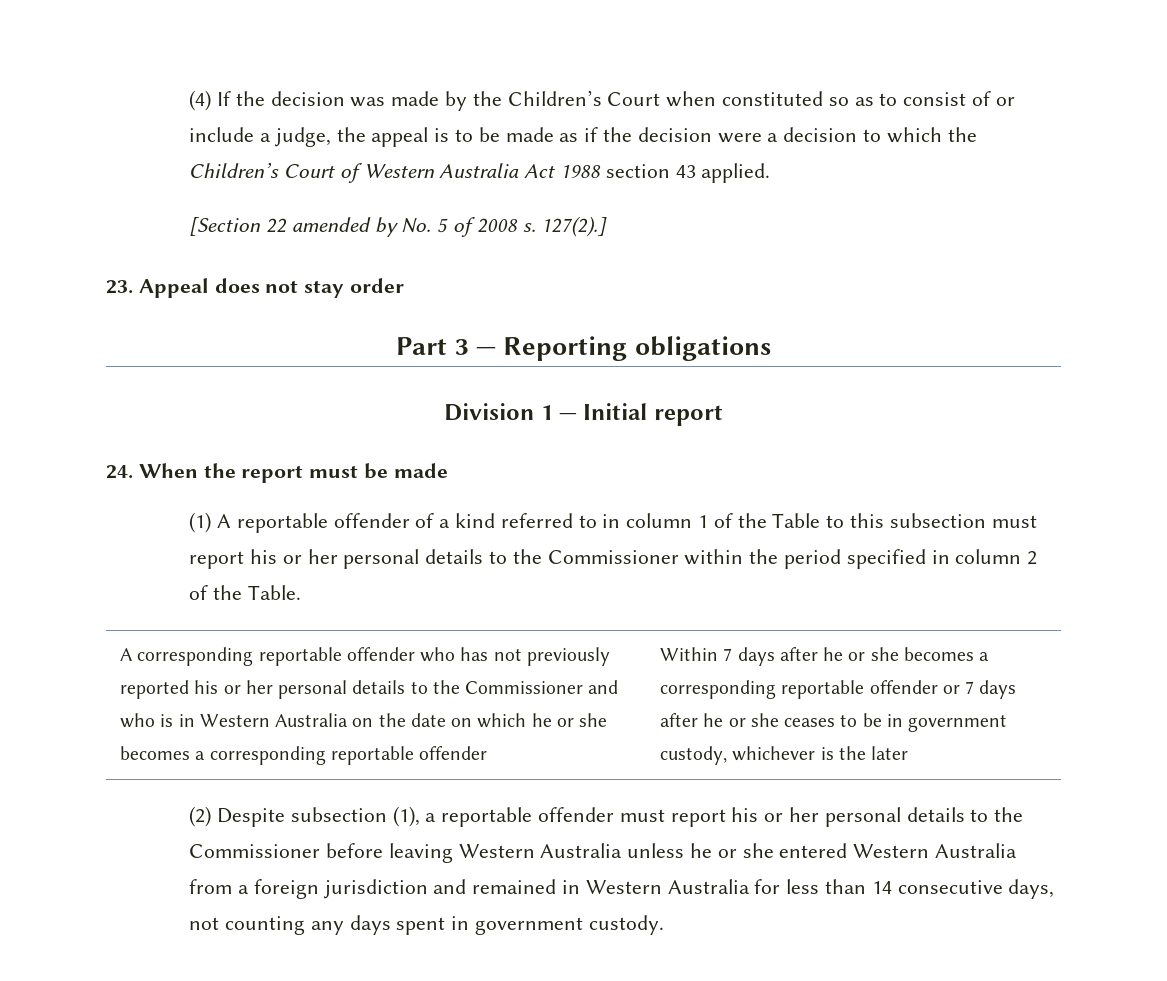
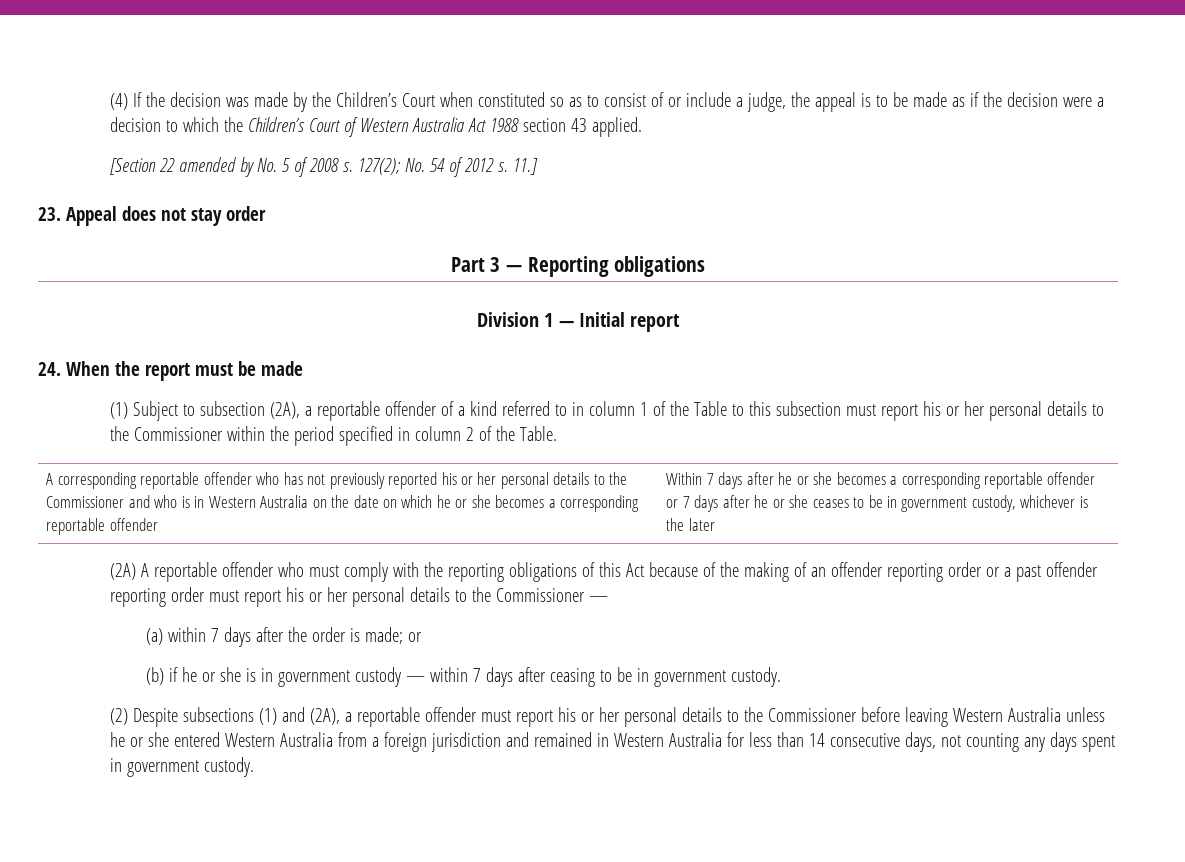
- 127(2).]
+ 127(2); No. 54 of 2012 s. 11.]
- (1) A reportable offender of a kind referred to in column 1 of the Table to this subsection must report his or her personal details to the Commissioner within the period specified in column 2 of the Table.
+ (1) Subject to subsection (2A), a reportable offender of a kind referred to in column 1 of the Table to this subsection must report his or her personal details to the Commissioner within the period specified in column 2 of the Table.
- (2) Despite subsection (1), a reportable offender must report his or her personal details to the Commissioner before leaving Western Australia unless he or she entered Western Australia from a foreign jurisdiction and remained in Western Australia for less than 14 consecutive days, not counting any days spent in government custody.
+ (2A) A reportable offender who must comply with the reporting obligations of this Act because of the making of an offender reporting order or a past offender reporting order must report his or her personal details to the Commissioner —
+ (a) within 7 days after the order is made; or
+ (b) if he or she is in government custody — within 7 days after ceasing to be in government custody.
+ (2) Despite subsections (1) and (2A), a reportable offender must report his or her personal details to the Commissioner before leaving Western Australia unless he or she entered Western Australia from a foreign jurisdiction and remained in Western Australia for less than 14 consecutive days, not counting any days spent in government custody.

